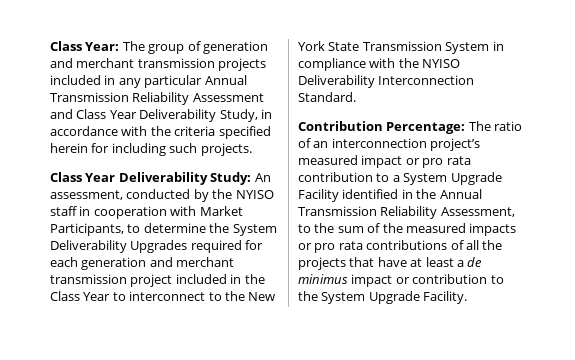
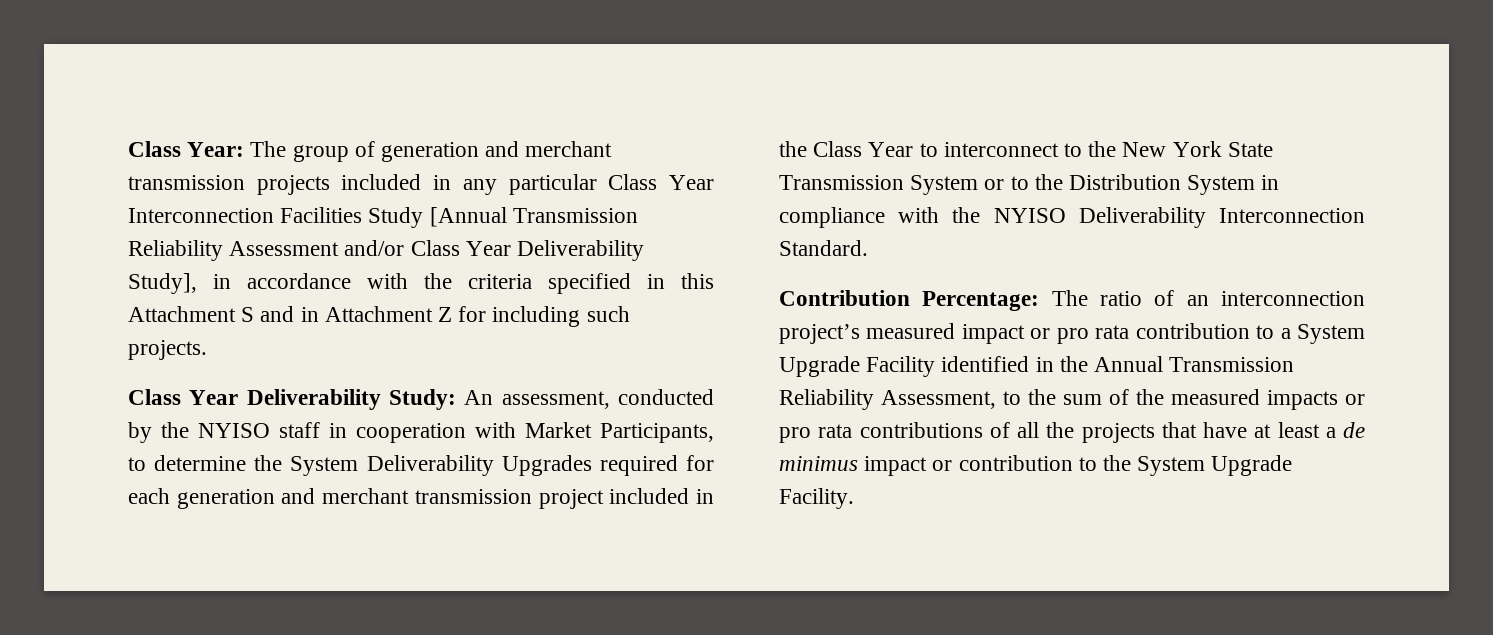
- Class Year: The group of generation and merchant transmission projects included in any particular Annual Transmission Reliability Assessment and Class Year Deliverability Study, in accordance with the criteria specified herein for including such projects.
+ Class Year: The group of generation and merchant transmission projects included in any particular Class Year Interconnection Facilities Study [Annual Transmission Reliability Assessment and/or Class Year Deliverability Study], in accordance with the criteria specified in this Attachment S and in Attachment Z for including such projects.
- Class Year Deliverability Study: An assessment, conducted by the NYISO staff in cooperation with Market Participants, to determine the System Deliverability Upgrades required for each generation and merchant transmission project included in the Class Year to interconnect to the New York State Transmission System in compliance with the NYISO Deliverability Interconnection Standard.
+ Class Year Deliverability Study: An assessment, conducted by the NYISO staff in cooperation with Market Participants, to determine the System Deliverability Upgrades required for each generation and merchant transmission project included in the Class Year to interconnect to the New York State Transmission System or to the Distribution System in compliance with the NYISO Deliverability Interconnection Standard.

